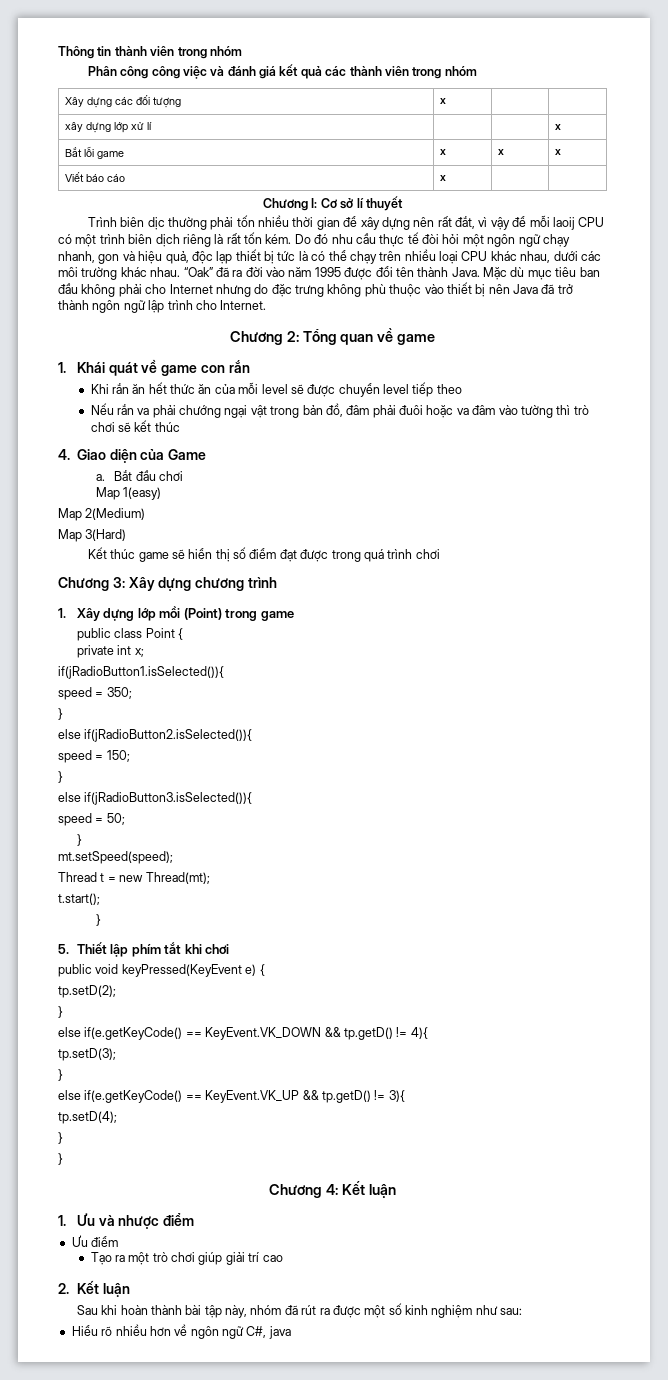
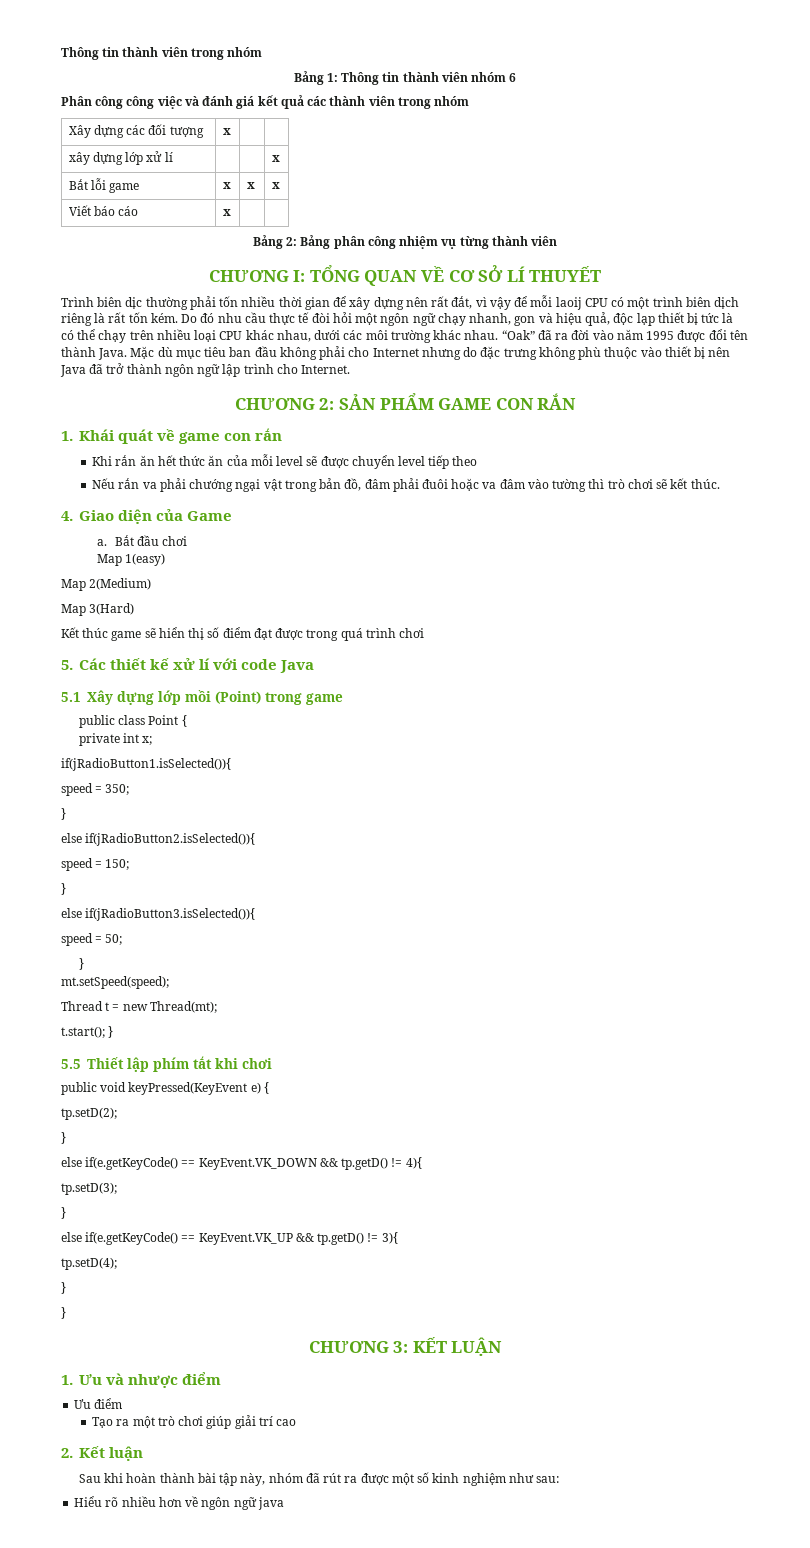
+ Bảng 1: Thông tin thành viên nhóm 6
- Chương I: Cơ sở lí thuyết
+ Bảng 2: Bảng phân công nhiệm vụ từng thành viên
+ CHƯƠNG I: TỔNG QUAN VỀ CƠ SỞ LÍ THUYẾT
- Chương 2: Tổng quan về game
+ CHƯƠNG 2: SẢN PHẨM GAME CON RẮN
- Nếu rắn va phải chướng ngại vật trong bản đồ, đâm phải đuôi hoặc va đâm vào tường thì trò chơi sẽ kết thúc
+ Nếu rắn va phải chướng ngại vật trong bản đồ, đâm phải đuôi hoặc va đâm vào tường thì trò chơi sẽ kết thúc.
- Chương 3: Xây dựng chương trình
- 1. Xây dựng lớp mồi (Point) trong game
+ 5. Các thiết kế xử lí với code Java
+ 5.1 Xây dựng lớp mồi (Point) trong game
- t.start();
- }
- 5. Thiết lập phím tắt khi chơi
+ t.start(); }
+ 5.5 Thiết lập phím tắt khi chơi
- Chương 4: Kết luận
+ CHƯƠNG 3: KẾT LUẬN
- Hiểu rõ nhiều hơn về ngôn ngữ C#, java
+ Hiểu rõ nhiều hơn về ngôn ngữ java

